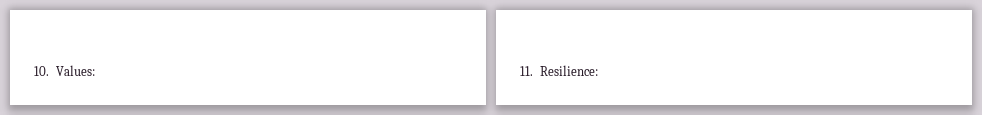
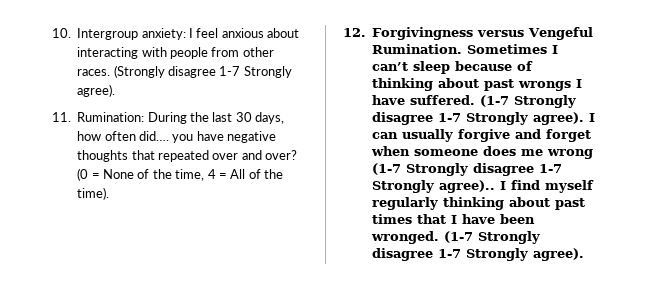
- 10. Values:
- 11. Resilience:
+ 10. Intergroup anxiety: I feel anxious about interacting with people from other races. (Strongly disagree 1-7 Strongly agree).
+ 11. Rumination: During the last 30 days, how often did…. you have negative thoughts that repeated over and over? (0 = None of the time, 4 = All of the time).
+ 12. Forgivingness versus Vengeful Rumination. Sometimes I can’t sleep because of thinking about past wrongs I have suffered. (1-7 Strongly disagree 1-7 Strongly agree). I can usually forgive and forget when someone does me wrong (1-7 Strongly disagree 1-7 Strongly agree).. I find myself regularly thinking about past times that I have been wronged. (1-7 Strongly disagree 1-7 Strongly agree).

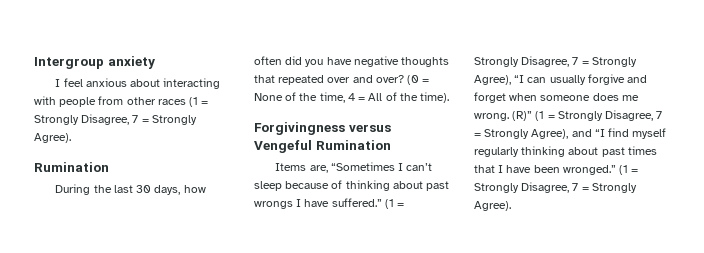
- 10. Intergroup anxiety: I feel anxious about interacting with people from other races. (Strongly disagree 1-7 Strongly agree).
- 11. Rumination: During the last 30 days, how often did…. you have negative thoughts that repeated over and over?
+ Intergroup anxiety
+ I feel anxious about interacting with people from other races (1 = Strongly Disagree, 7 = Strongly Agree).
+ Rumination
+ During the last 30 days, how often did you have negative thoughts that repeated over and over?
- 12. Forgivingness versus Vengeful Rumination. Sometimes I can’t sleep because of thinking about past wrongs I have suffered. (1-7 Strongly disagree 1-7 Strongly agree). I can usually forgive and forget when someone does me wrong (1-7 Strongly disagree 1-7 Strongly agree).. I find myself regularly thinking about past times that I have been wronged. (1-7 Strongly disagree 1-7 Strongly agree).
+ Forgivingness versus Vengeful Rumination
+ Items are, “Sometimes I can’t sleep because of thinking about past wrongs I have suffered.” (1 = Strongly Disagree, 7 = Strongly Agree), “I can usually forgive and forget when someone does me wrong. (R)” (1 = Strongly Disagree, 7 = Strongly Agree), and “I find myself regularly thinking about past times that I have been wronged.” (1 = Strongly Disagree, 7 = Strongly Agree).

